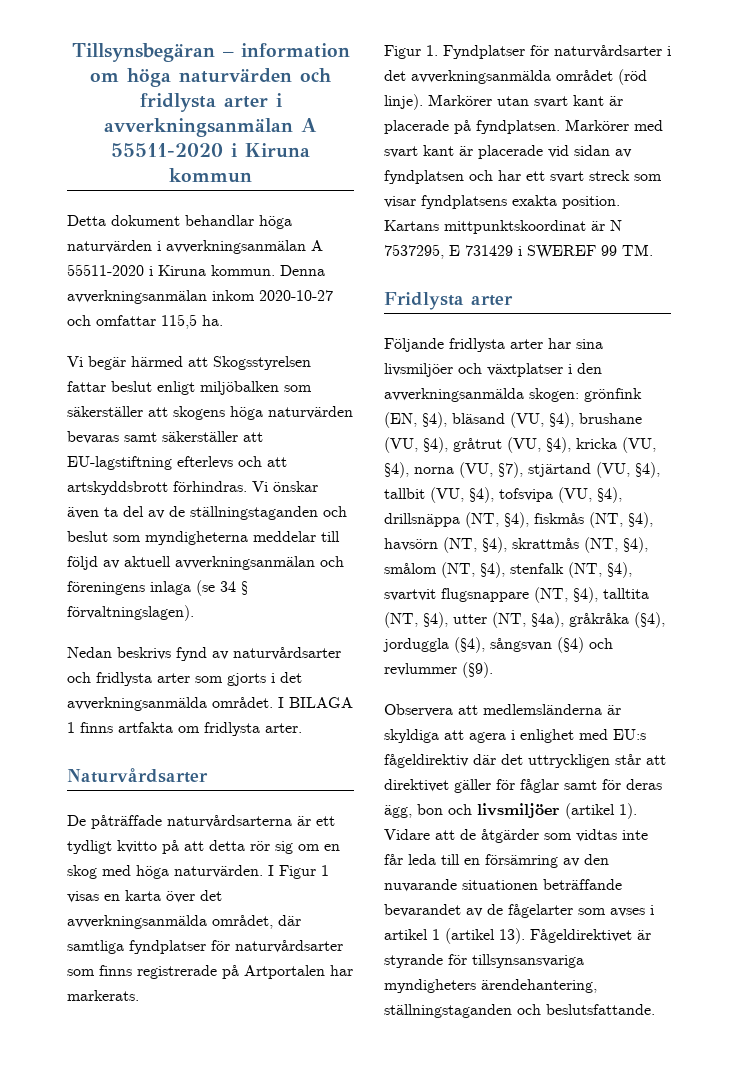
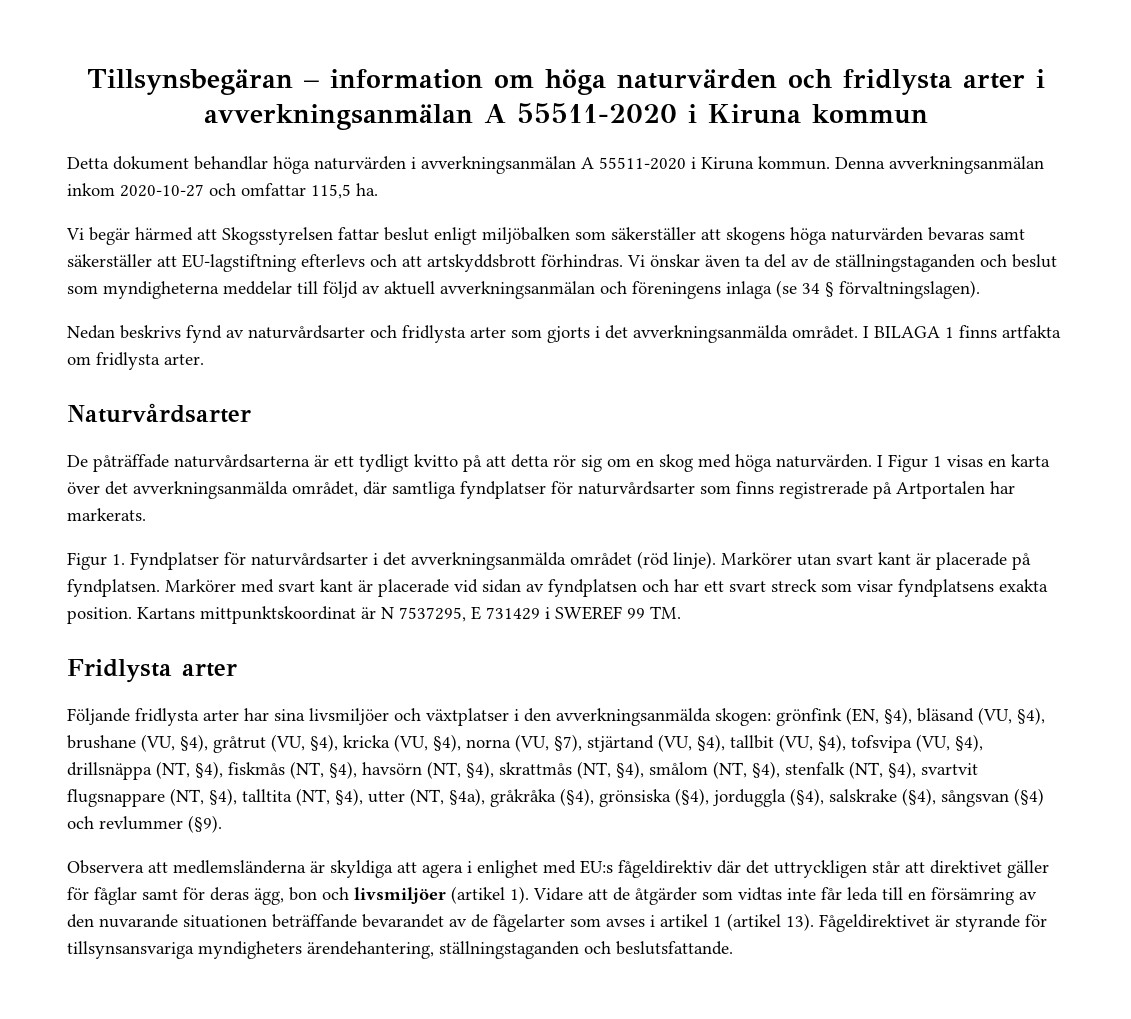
- grönfink (EN, §4), bläsand (VU, §4), brushane (VU, §4), gråtrut (VU, §4), kricka (VU, §4), norna (VU, §7), stjärtand (VU, §4), tallbit (VU, §4), tofsvipa (VU, §4), drillsnäppa (NT, §4), fiskmås (NT, §4), havsörn (NT, §4), skrattmås (NT, §4), smålom (NT, §4), stenfalk (NT, §4), svartvit flugsnappare (NT, §4), talltita (NT, §4), utter (NT, §4a), gråkråka (§4), jorduggla (§4), sångsvan (§4) och revlummer (§9).
+ grönfink (EN, §4), bläsand (VU, §4), brushane (VU, §4), gråtrut (VU, §4), kricka (VU, §4), norna (VU, §7), stjärtand (VU, §4), tallbit (VU, §4), tofsvipa (VU, §4), drillsnäppa (NT, §4), fiskmås (NT, §4), havsörn (NT, §4), skrattmås (NT, §4), smålom (NT, §4), stenfalk (NT, §4), svartvit flugsnappare (NT, §4), talltita (NT, §4), utter (NT, §4a), gråkråka (§4), grönsiska (§4), jorduggla (§4), salskrake (§4), sångsvan (§4) och revlummer (§9).

